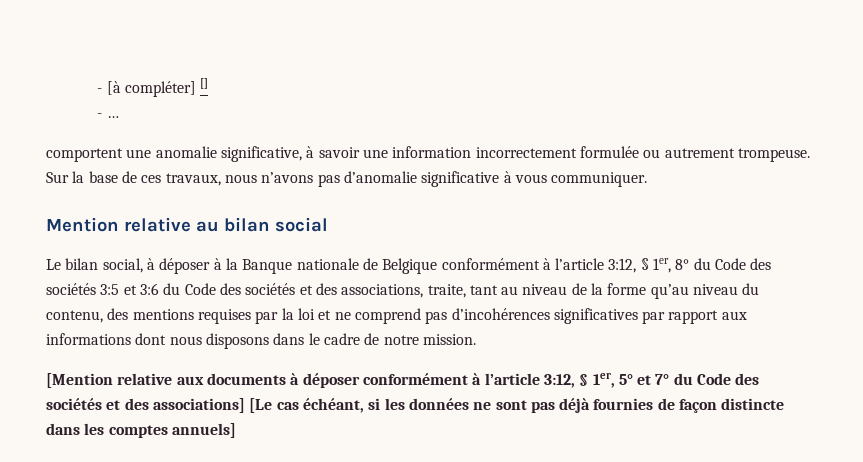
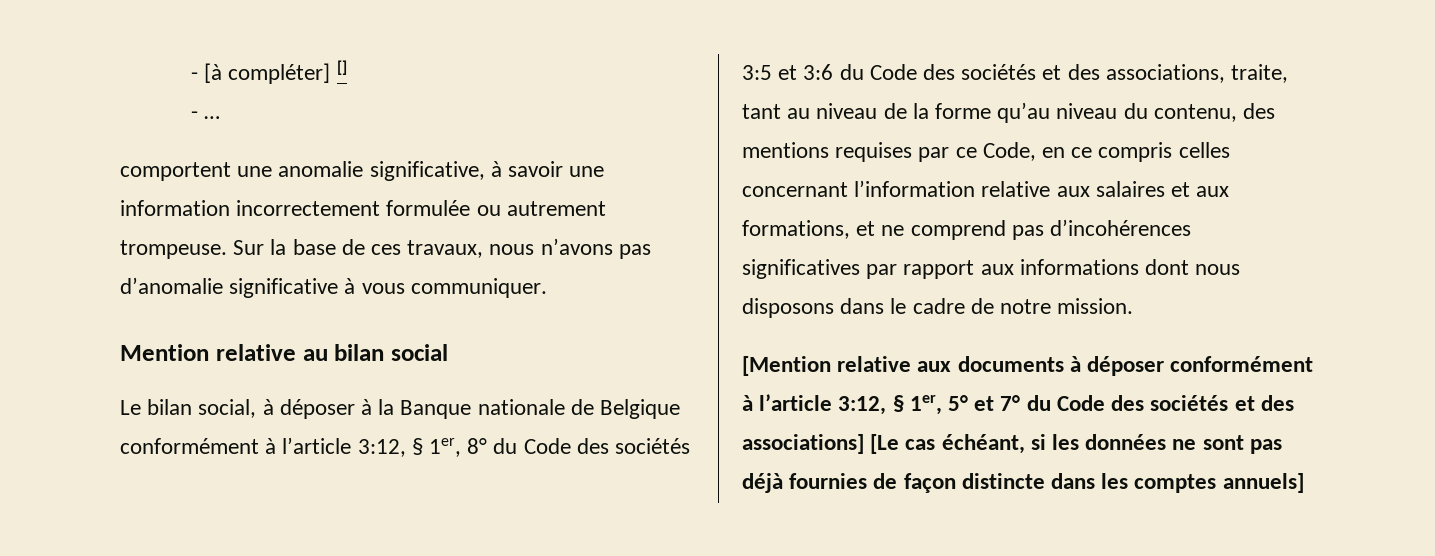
- Le bilan social, à déposer à la Banque nationale de Belgique conformément à l’article 3:12, § 1er, 8° du Code des sociétés 3:5 et 3:6 du Code des sociétés et des associations, traite, tant au niveau de la forme qu’au niveau du contenu, des mentions requises par la loi et ne comprend pas d’incohérences significatives par rapport aux informations dont nous disposons dans le cadre de notre mission.
+ Le bilan social, à déposer à la Banque nationale de Belgique conformément à l’article 3:12, § 1er, 8° du Code des sociétés 3:5 et 3:6 du Code des sociétés et des associations, traite, tant au niveau de la forme qu’au niveau du contenu, des mentions requises par ce Code, en ce compris celles concernant l’information relative aux salaires et aux formations, et ne comprend pas d’incohérences significatives par rapport aux informations dont nous disposons dans le cadre de notre mission.

